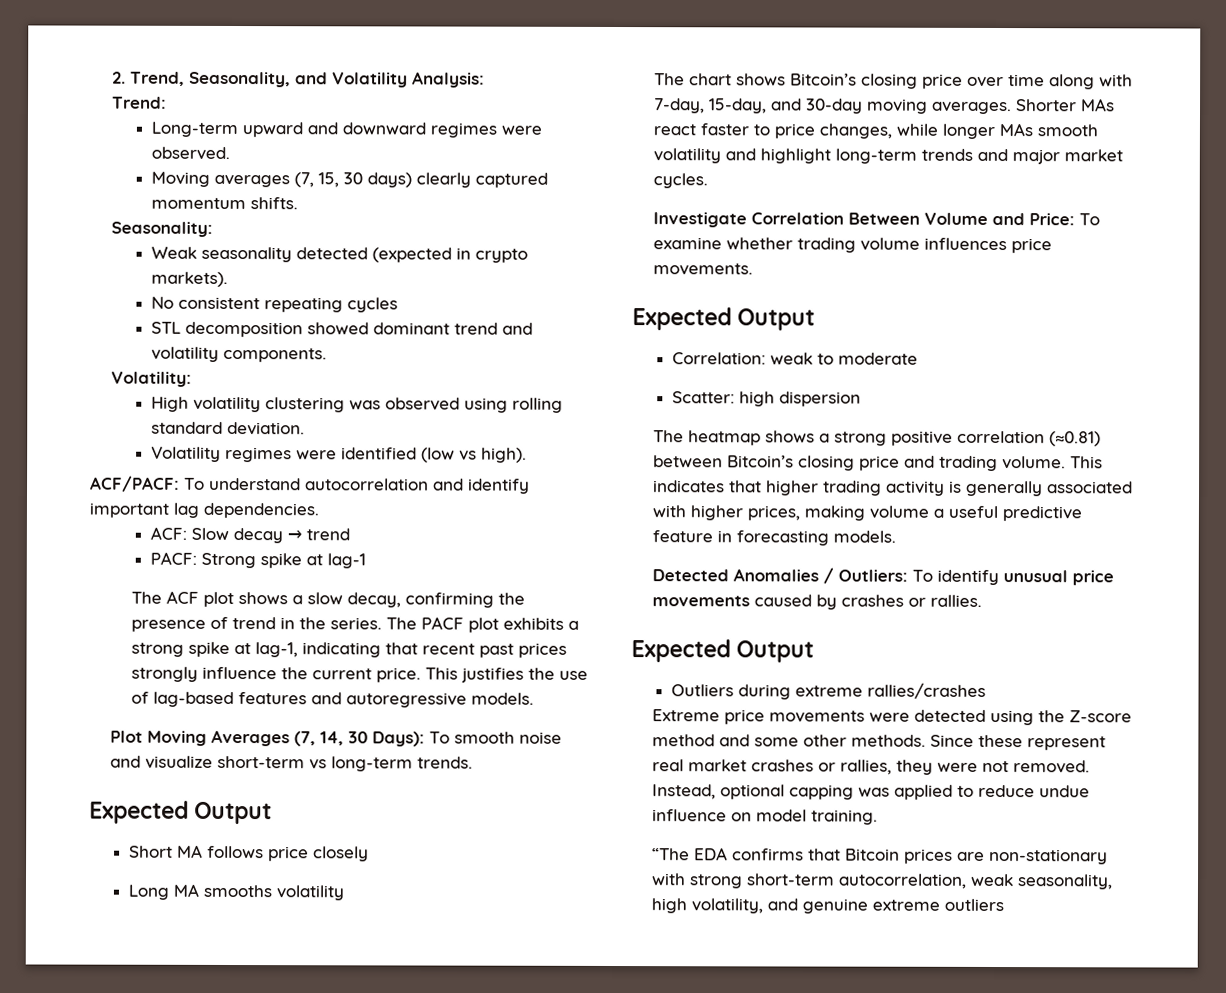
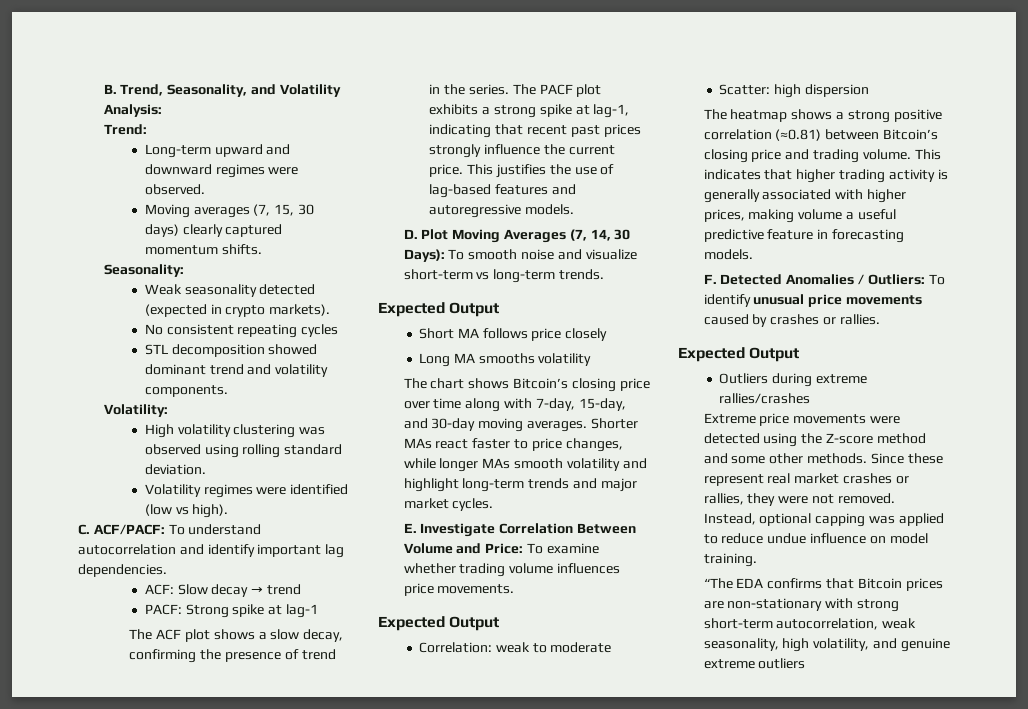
- 2. Trend, Seasonality, and Volatility Analysis:
+ B. Trend, Seasonality, and Volatility Analysis:
- ACF/PACF: To understand autocorrelation and identify important lag dependencies.
+ C. ACF/PACF: To understand autocorrelation and identify important lag dependencies.
- Plot Moving Averages (7, 14, 30 Days): To smooth noise and visualize short-term vs long-term trends.
+ D. Plot Moving Averages (7, 14, 30 Days): To smooth noise and visualize short-term vs long-term trends.
- Investigate Correlation Between Volume and Price: To examine whether trading volume influences price movements.
+ E. Investigate Correlation Between Volume and Price: To examine whether trading volume influences price movements.
- Detected Anomalies / Outliers: To identify unusual price movements caused by crashes or rallies.
+ F. Detected Anomalies / Outliers: To identify unusual price movements caused by crashes or rallies.

